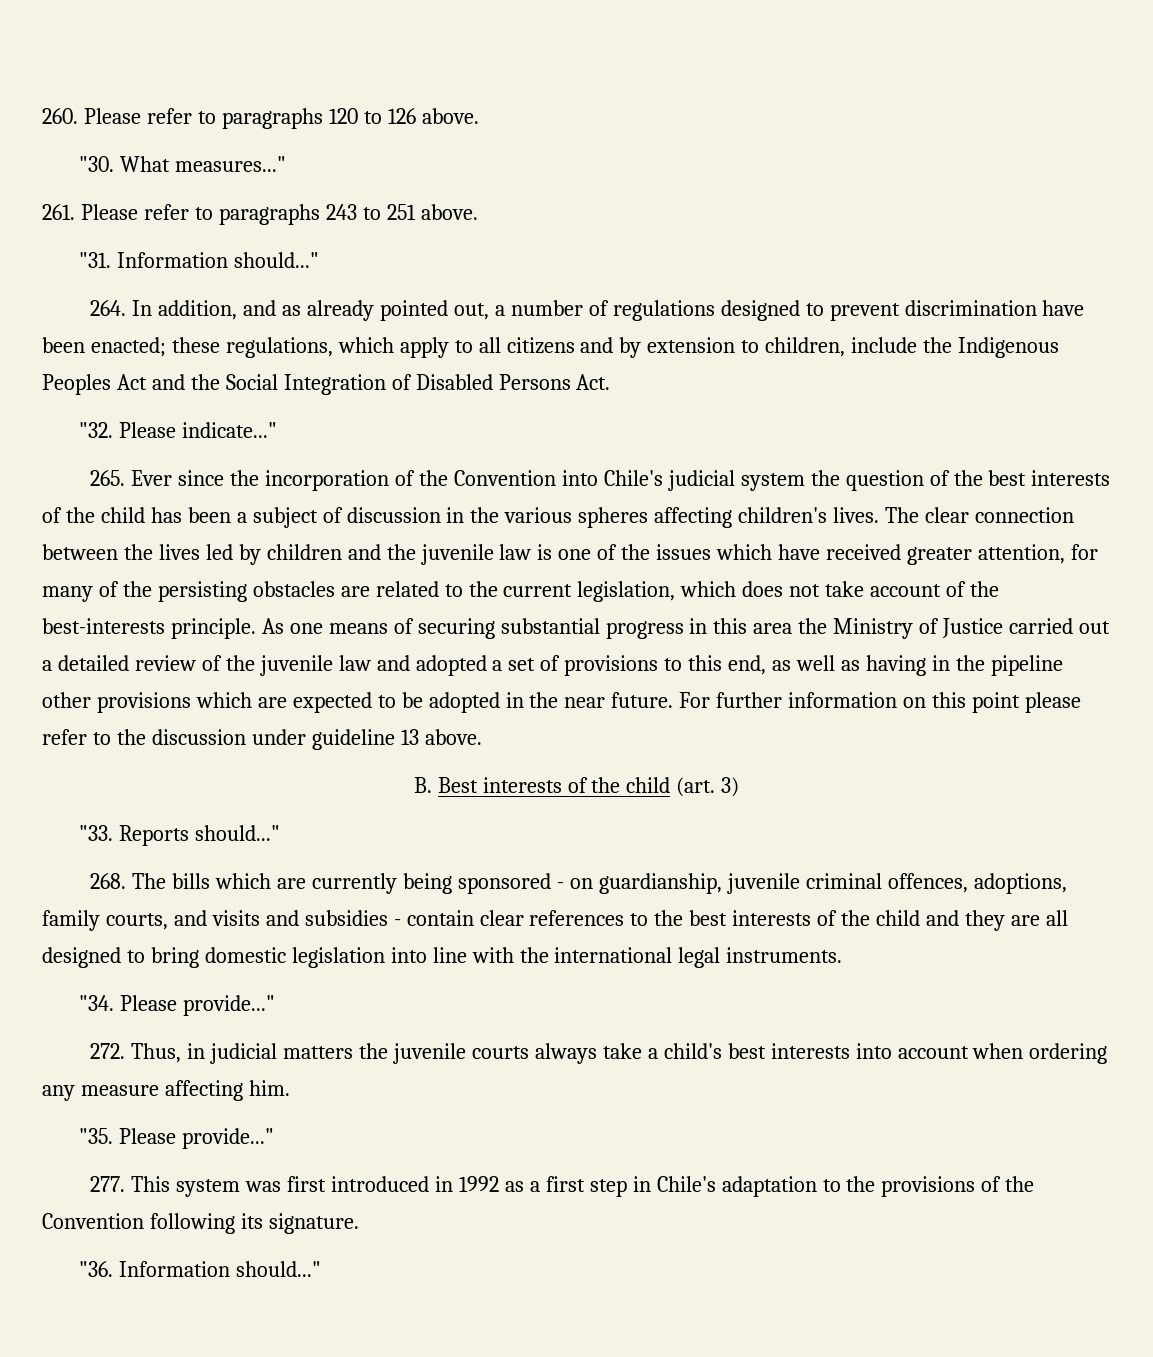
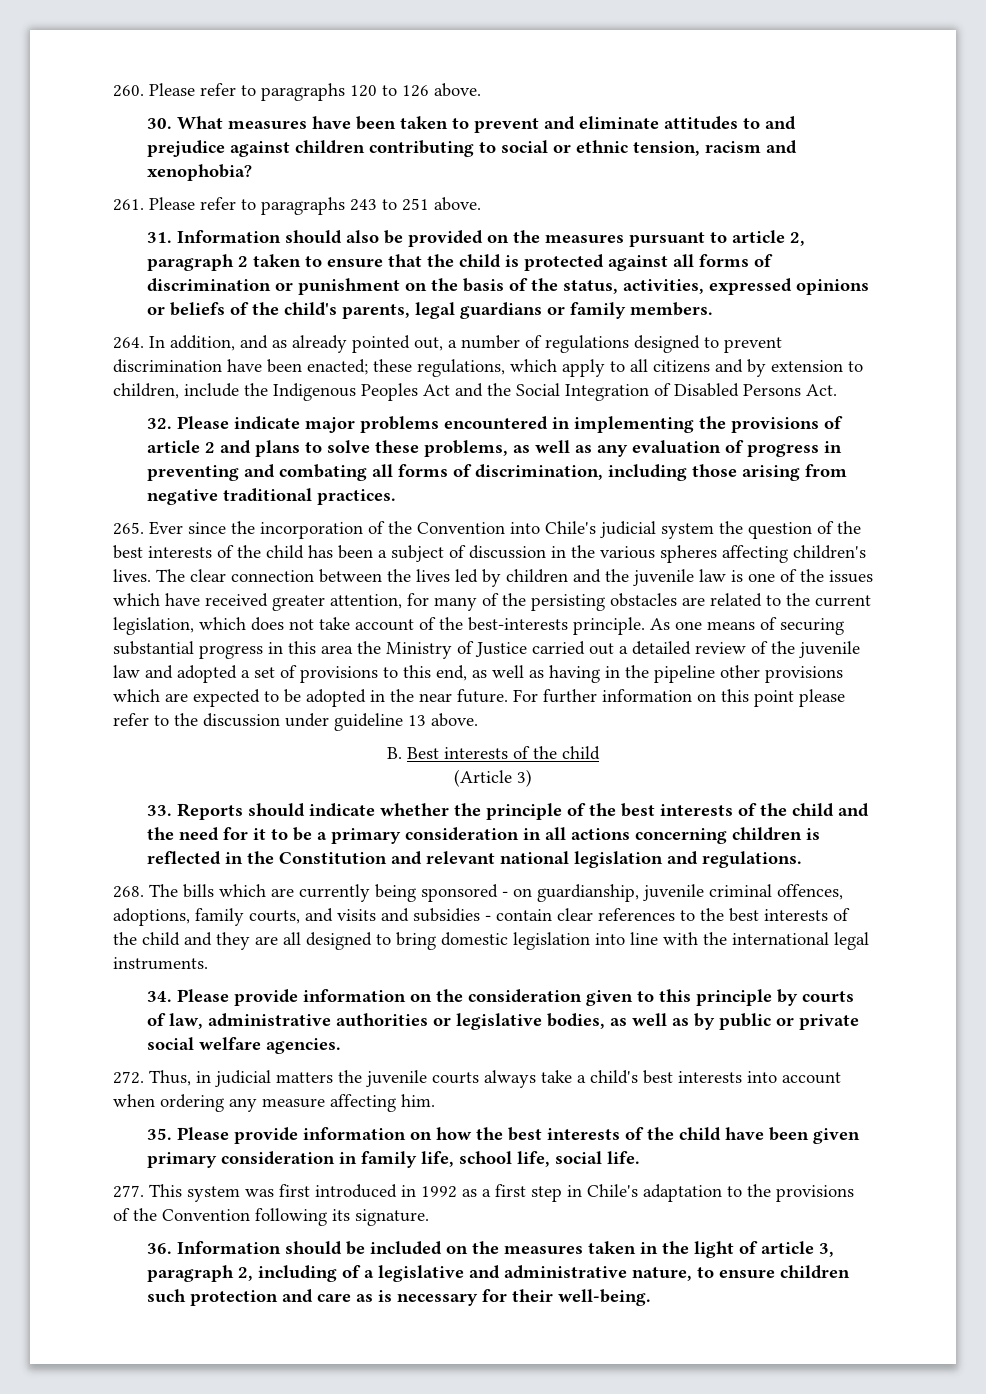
- "30. What measures..."
+ 30. What measures have been taken to prevent and eliminate attitudes to and prejudice against children contributing to social or ethnic tension, racism and xenophobia?
- "31. Information should..."
+ 31. Information should also be provided on the measures pursuant to article 2, paragraph 2 taken to ensure that the child is protected against all forms of discrimination or punishment on the basis of the status, activities, expressed opinions or beliefs of the child's parents, legal guardians or family members.
- "32. Please indicate..."
+ 32. Please indicate major problems encountered in implementing the provisions of article 2 and plans to solve these problems, as well as any evaluation of progress in preventing and combating all forms of discrimination, including those arising from negative traditional practices.
- B. Best interests of the child (art. 3)
+ B. Best interests of the child
+ (Article 3)
- "33. Reports should..."
+ 33. Reports should indicate whether the principle of the best interests of the child and the need for it to be a primary consideration in all actions concerning children is reflected in the Constitution and relevant national legislation and regulations.
- "34. Please provide..."
+ 34. Please provide information on the consideration given to this principle by courts of law, administrative authorities or legislative bodies, as well as by public or private social welfare agencies.
- "35. Please provide..."
+ 35. Please provide information on how the best interests of the child have been given primary consideration in family life, school life, social life.
- "36. Information should..."
+ 36. Information should be included on the measures taken in the light of article 3, paragraph 2, including of a legislative and administrative nature, to ensure children such protection and care as is necessary for their well-being.

